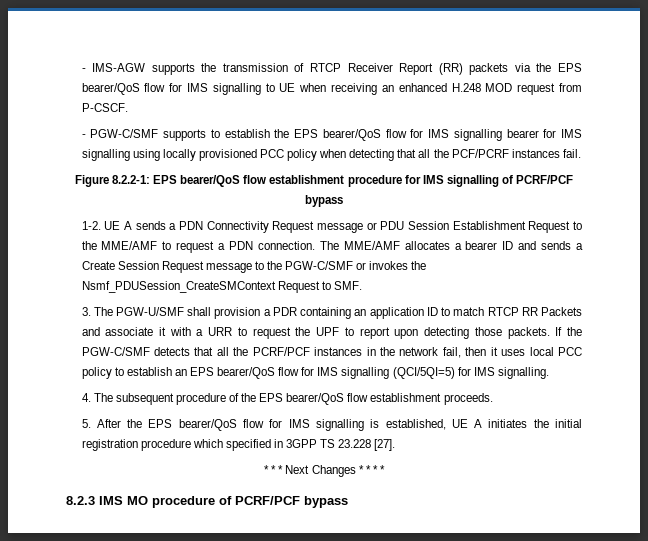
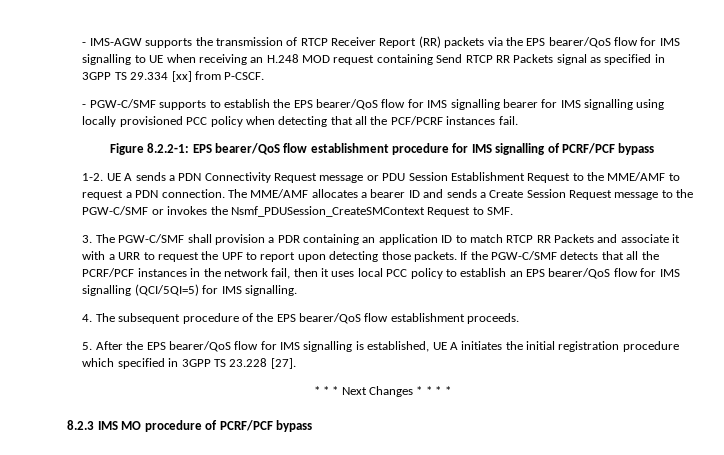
- - IMS-AGW supports the transmission of RTCP Receiver Report (RR) packets via the EPS bearer/QoS flow for IMS signalling to UE when receiving an enhanced H.248 MOD request from P-CSCF.
+ - IMS-AGW supports the transmission of RTCP Receiver Report (RR) packets via the EPS bearer/QoS flow for IMS signalling to UE when receiving an H.248 MOD request containing Send RTCP RR Packets signal as specified in 3GPP TS 29.334 [xx] from P-CSCF.
- 3. The PGW-U/SMF shall provision a PDR containing an application ID to match RTCP RR Packets and associate it with a URR to request the UPF to report upon detecting those packets.
+ 3. The PGW-C/SMF shall provision a PDR containing an application ID to match RTCP RR Packets and associate it with a URR to request the UPF to report upon detecting those packets.

